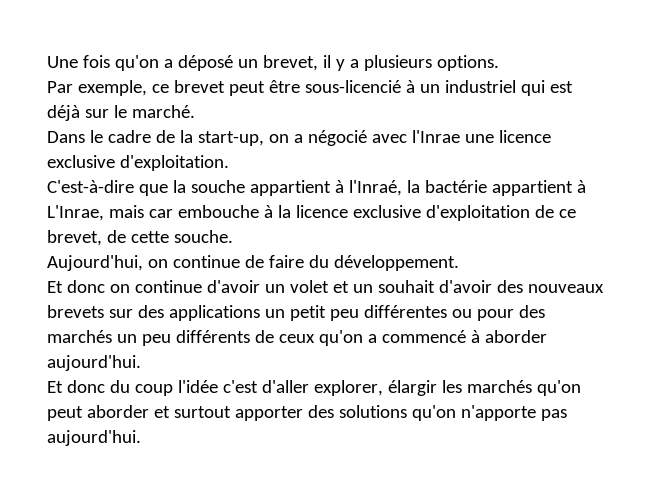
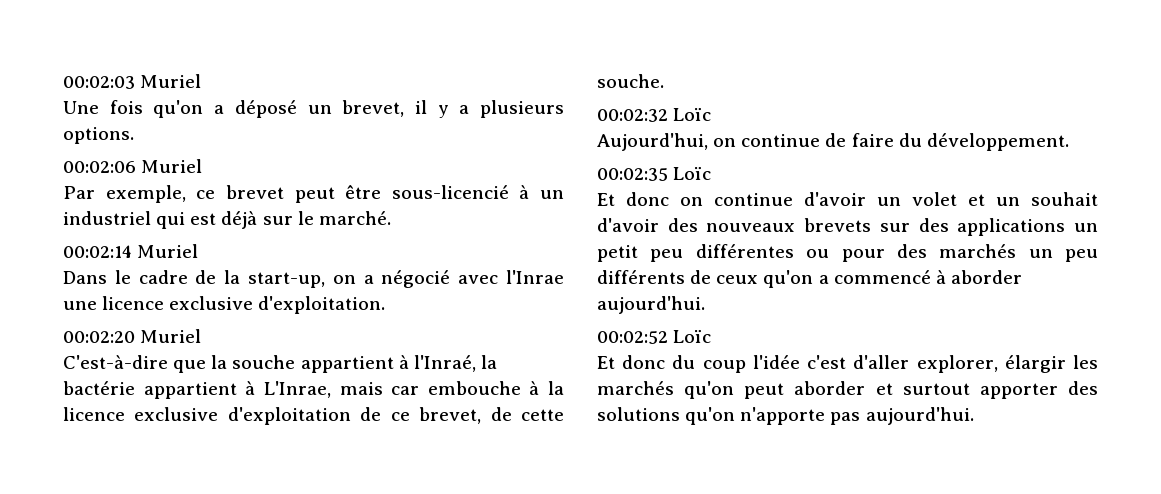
+ 00:02:03 Muriel
+ 00:02:06 Muriel
+ 00:02:14 Muriel
+ 00:02:20 Muriel
+ 00:02:32 Loïc
+ 00:02:35 Loïc
+ 00:02:52 Loïc

